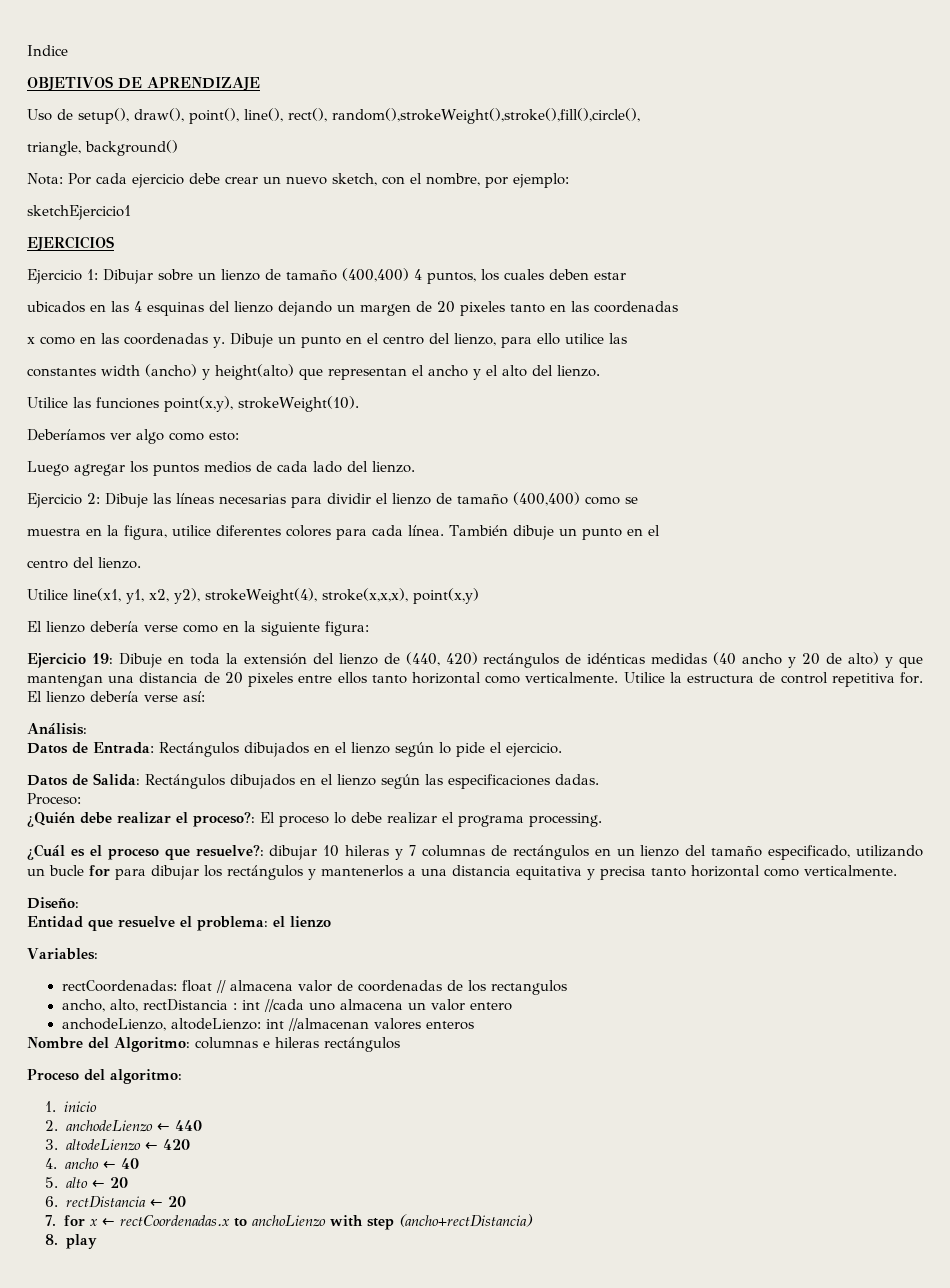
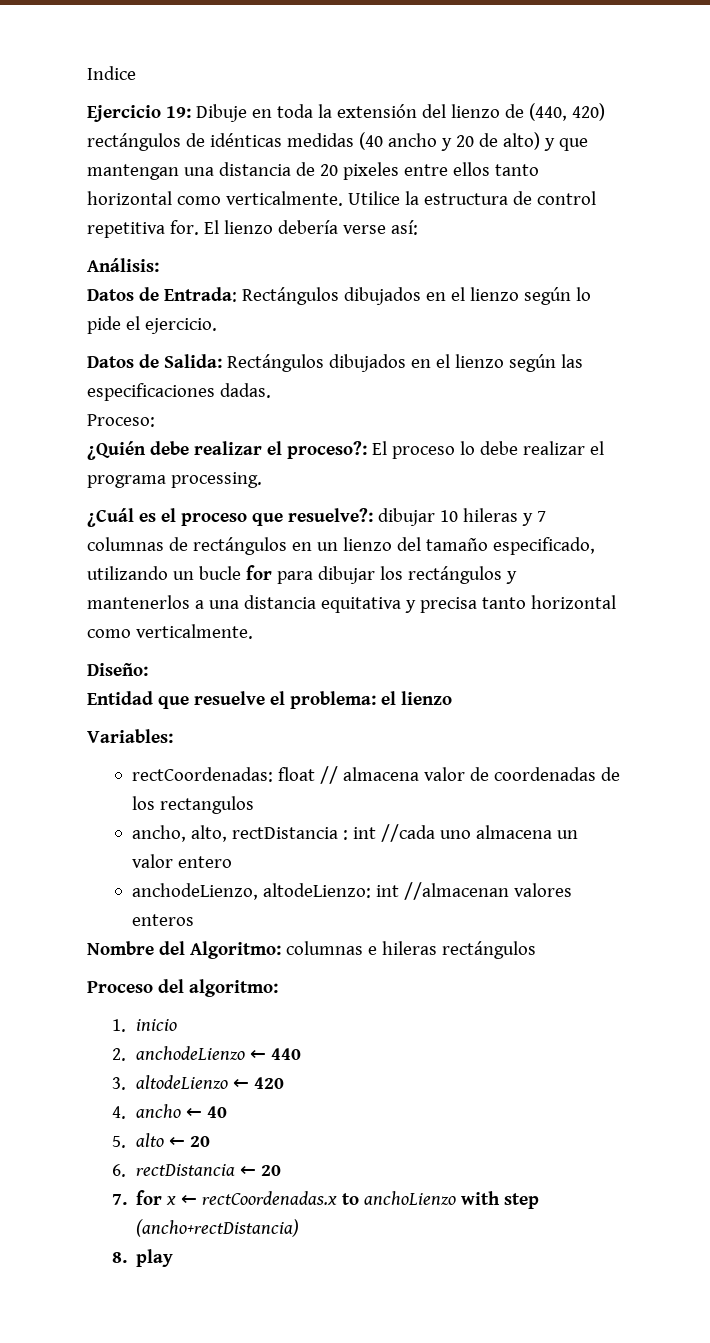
- OBJETIVOS DE APRENDIZAJE
- Uso de setup(), draw(), point(), line(), rect(), random(),strokeWeight(),stroke(),fill(),circle(),
- triangle, background()
- Nota: Por cada ejercicio debe crear un nuevo sketch, con el nombre, por ejemplo:
- sketchEjercicio1
- EJERCICIOS
- Ejercicio 1: Dibujar sobre un lienzo de tamaño (400,400) 4 puntos, los cuales deben estar
- ubicados en las 4 esquinas del lienzo dejando un margen de 20 pixeles tanto en las coordenadas
- x como en las coordenadas y. Dibuje un punto en el centro del lienzo, para ello utilice las
- constantes width (ancho) y height(alto) que representan el ancho y el alto del lienzo.
- Utilice las funciones point(x,y), strokeWeight(10).
- Deberíamos ver algo como esto:
- Luego agregar los puntos medios de cada lado del lienzo.
- Ejercicio 2: Dibuje las líneas necesarias para dividir el lienzo de tamaño (400,400) como se
- muestra en la figura, utilice diferentes colores para cada línea. También dibuje un punto en el
- centro del lienzo.
- Utilice line(x1, y1, x2, y2), strokeWeight(4), stroke(x,x,x), point(x,y)
- El lienzo debería verse como en la siguiente figura:

